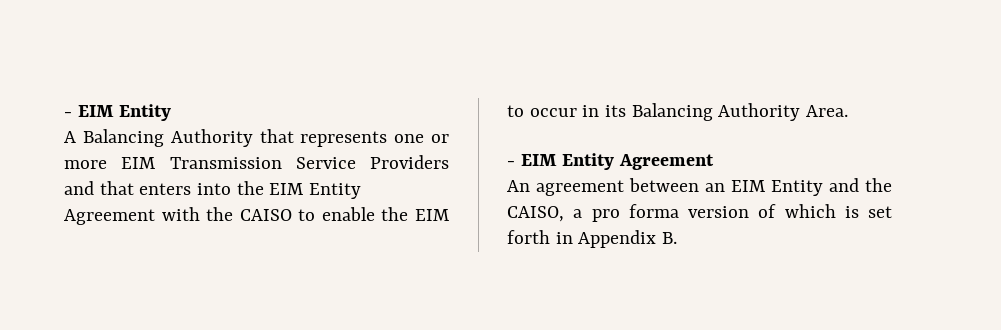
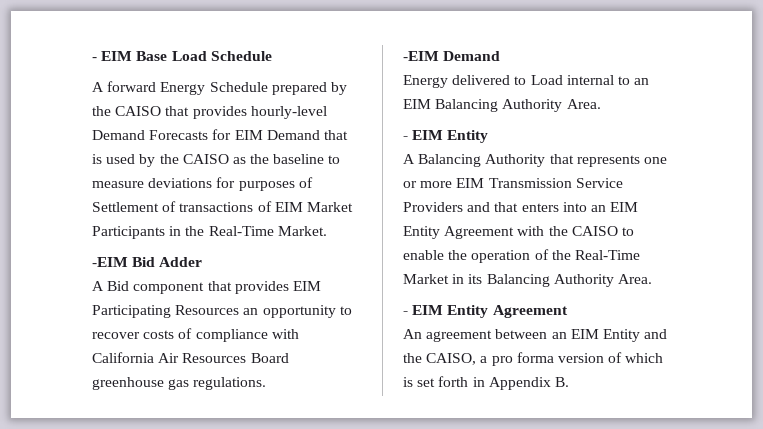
+ - EIM Base Load Schedule
+ A forward Energy Schedule prepared by the CAISO that provides hourly-level Demand Forecasts for EIM Demand that is used by the CAISO as the baseline to measure deviations for purposes of Settlement of transactions of EIM Market Participants in the Real-Time Market.
+ -EIM Bid Adder
+ A Bid component that provides EIM Participating Resources an opportunity to recover costs of compliance with California Air Resources Board greenhouse gas regulations.
+ -EIM Demand
+ Energy delivered to Load internal to an EIM Balancing Authority Area.
- A Balancing Authority that represents one or more EIM Transmission Service Providers and that enters into the EIM Entity Agreement with the CAISO to enable the EIM to occur in its Balancing Authority Area.
+ A Balancing Authority that represents one or more EIM Transmission Service Providers and that enters into an EIM Entity Agreement with the CAISO to enable the operation of the Real-Time Market in its Balancing Authority Area.

